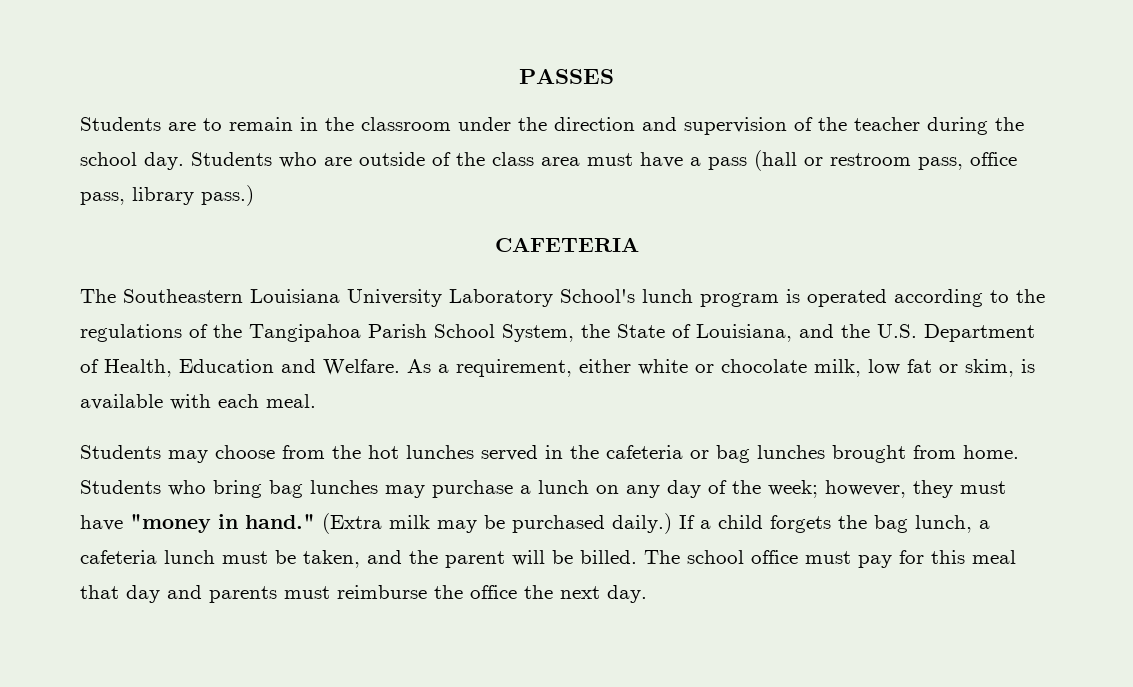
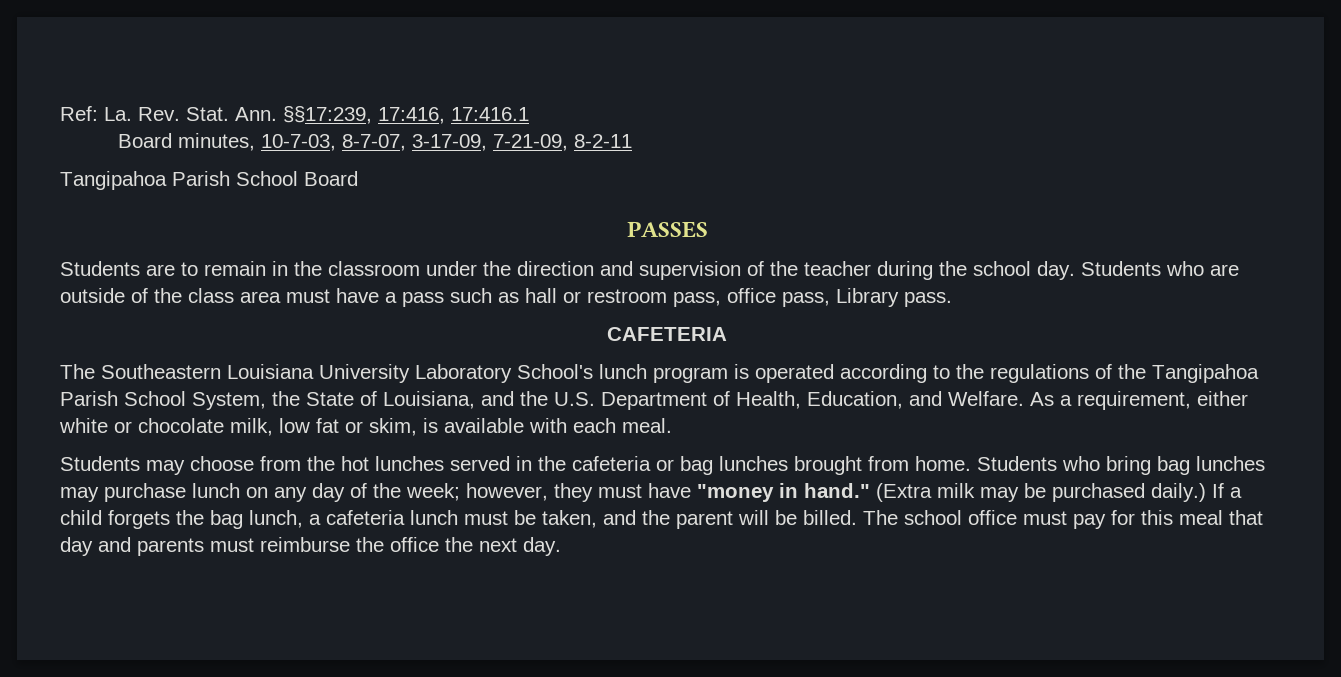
+ Ref: La. Rev. Stat. Ann. §§17:239, 17:416, 17:416.1
+ Board minutes, 10-7-03, 8-7-07, 3-17-09, 7-21-09, 8-2-11
+ Tangipahoa Parish School Board
- Students who are outside of the class area must have a pass (hall or restroom pass, office pass, library pass.)
+ Students who are outside of the class area must have a pass such as hall or restroom pass, office pass, Library pass.
- The Southeastern Louisiana University Laboratory School's lunch program is operated according to the regulations of the Tangipahoa Parish School System, the State of Louisiana, and the U.S. Department of Health, Education and Welfare.
+ The Southeastern Louisiana University Laboratory School's lunch program is operated according to the regulations of the Tangipahoa Parish School System, the State of Louisiana, and the U.S. Department of Health, Education, and Welfare.
- Students who bring bag lunches may purchase a lunch on any day of the week; however, they must have "money in hand."
+ Students who bring bag lunches may purchase lunch on any day of the week; however, they must have "money in hand."

